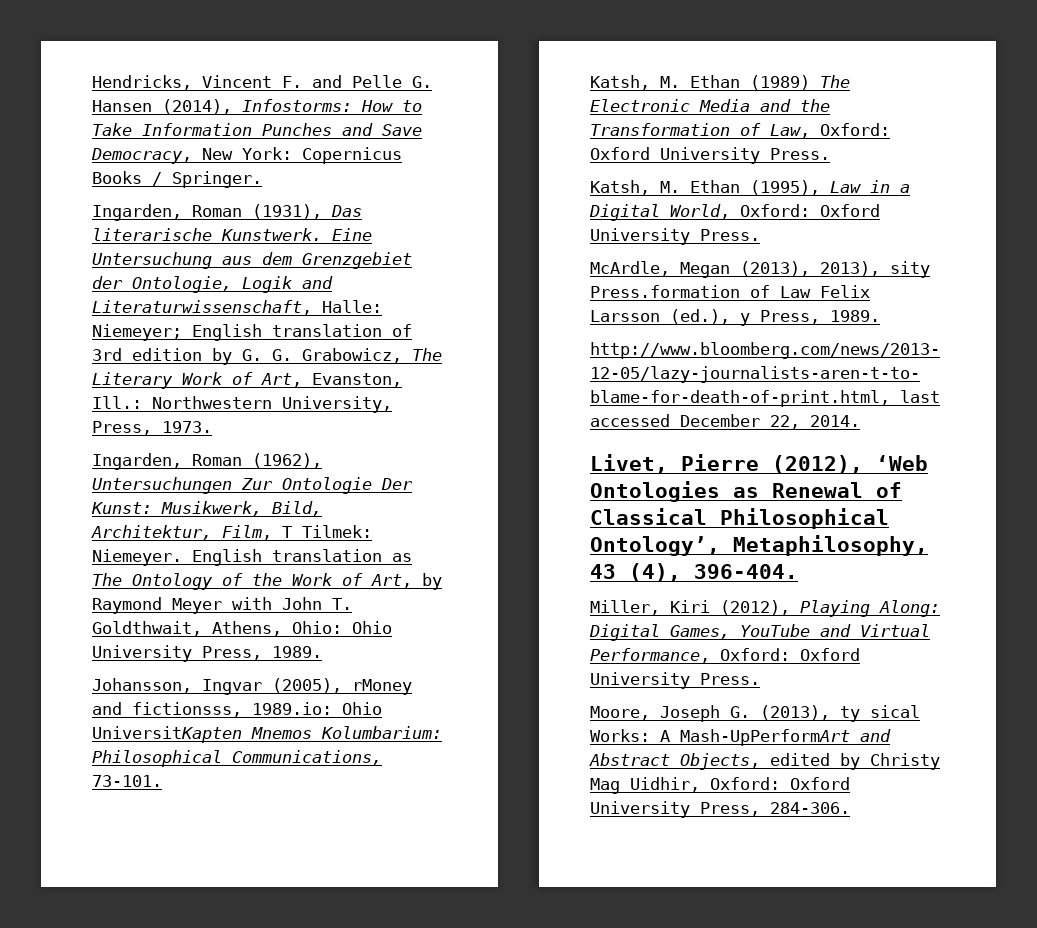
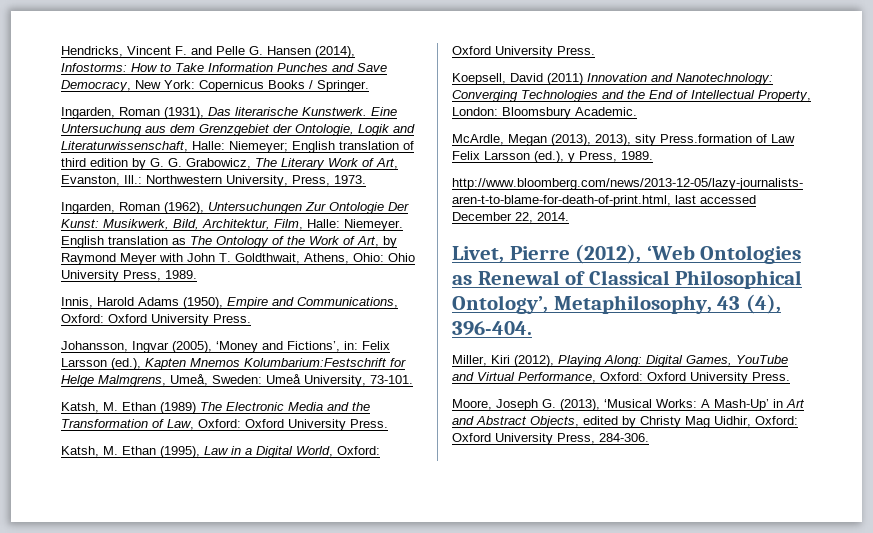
- Eine Untersuchung aus dem Grenzgebiet der Ontologie, Logik and Literaturwissenschaft, Halle: Niemeyer; English translation of 3rd edition by G. G. Grabowicz, The Literary Work of Art, Evanston, Ill.: Northwestern University, Press, 1973.
+ Eine Untersuchung aus dem Grenzgebiet der Ontologie, Logik and Literaturwissenschaft, Halle: Niemeyer; English translation of third edition by G. G. Grabowicz, The Literary Work of Art, Evanston, Ill.: Northwestern University, Press, 1973.
- Ingarden, Roman (1962), Untersuchungen Zur Ontologie Der Kunst: Musikwerk, Bild, Architektur, Film, T Tilmek: Niemeyer.
+ Ingarden, Roman (1962), Untersuchungen Zur Ontologie Der Kunst: Musikwerk, Bild, Architektur, Film, Halle: Niemeyer.
- Johansson, Ingvar (2005), rMoney and fictionsss, 1989.io: Ohio UniversitKapten Mnemos Kolumbarium: Philosophical Communications, 73-101.
+ Innis, Harold Adams (1950), Empire and Communications, Oxford: Oxford University Press.
+ Johansson, Ingvar (2005), ‘Money and Fictions’, in: Felix Larsson (ed.), Kapten Mnemos Kolumbarium:Festschrift for Helge Malmgrens, Umeå, Sweden: Umeå University, 73-101.
+ Koepsell, David (2011) Innovation and Nanotechnology: Converging Technologies and the End of Intellectual Property, London: Bloomsbury Academic.
- Moore, Joseph G. (2013), ty sical Works: A Mash-UpPerformArt and Abstract Objects, edited by Christy Mag Uidhir, Oxford: Oxford University Press, 284-306.
+ Moore, Joseph G. (2013), ‘Musical Works: A Mash-Up’ in Art and Abstract Objects, edited by Christy Mag Uidhir, Oxford: Oxford University Press, 284-306.

